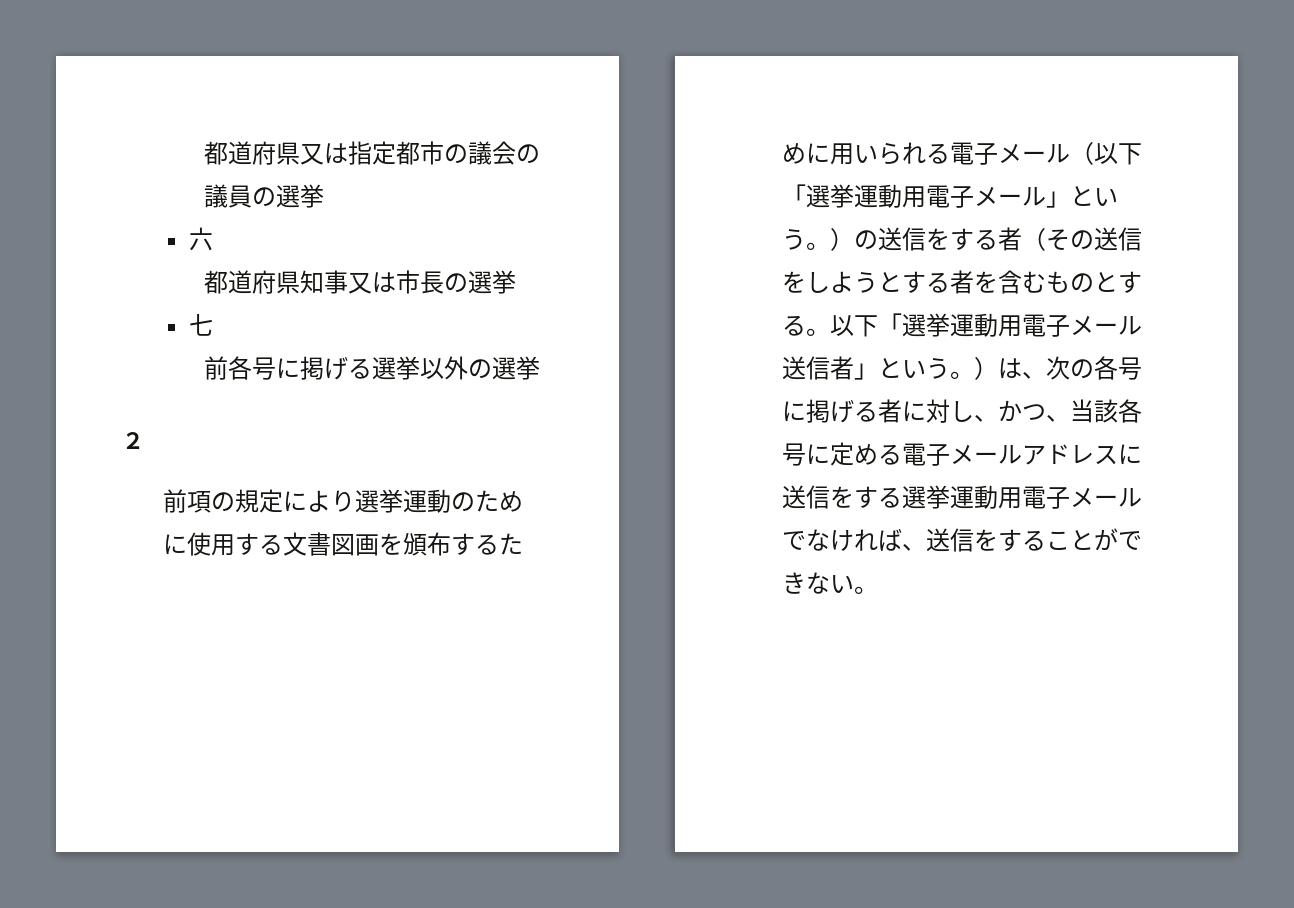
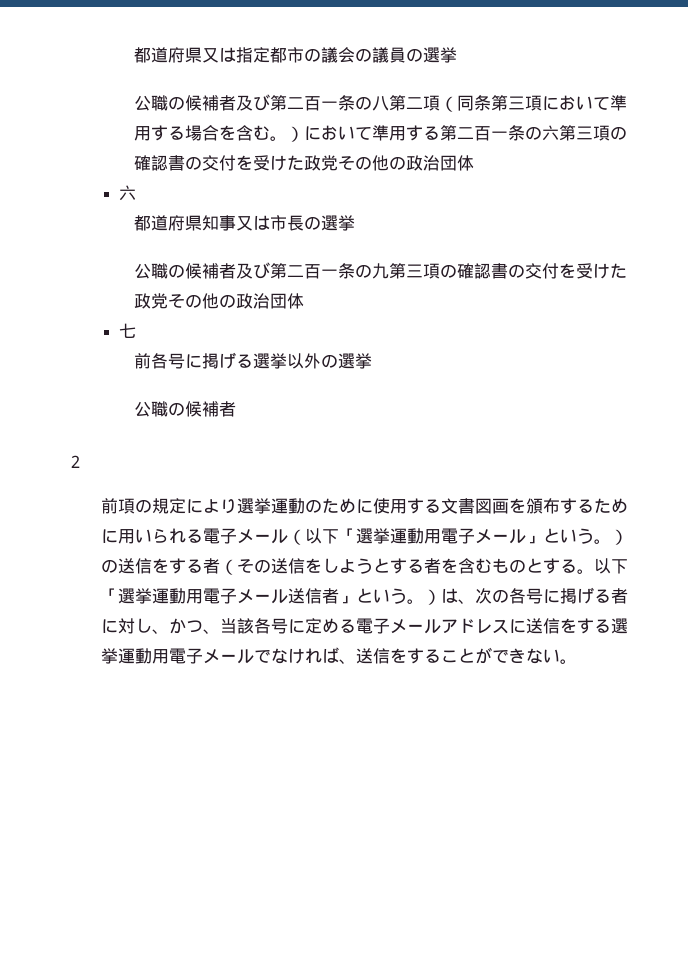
+ 公職の候補者及び第二百一条の八第二項（同条第三項において準用する場合を含む。）において準用する第二百一条の六第三項の確認書の交付を受けた政党その他の政治団体
+ 公職の候補者及び第二百一条の九第三項の確認書の交付を受けた政党その他の政治団体
  前各号に掲げる選挙以外の選挙
+ 公職の候補者

